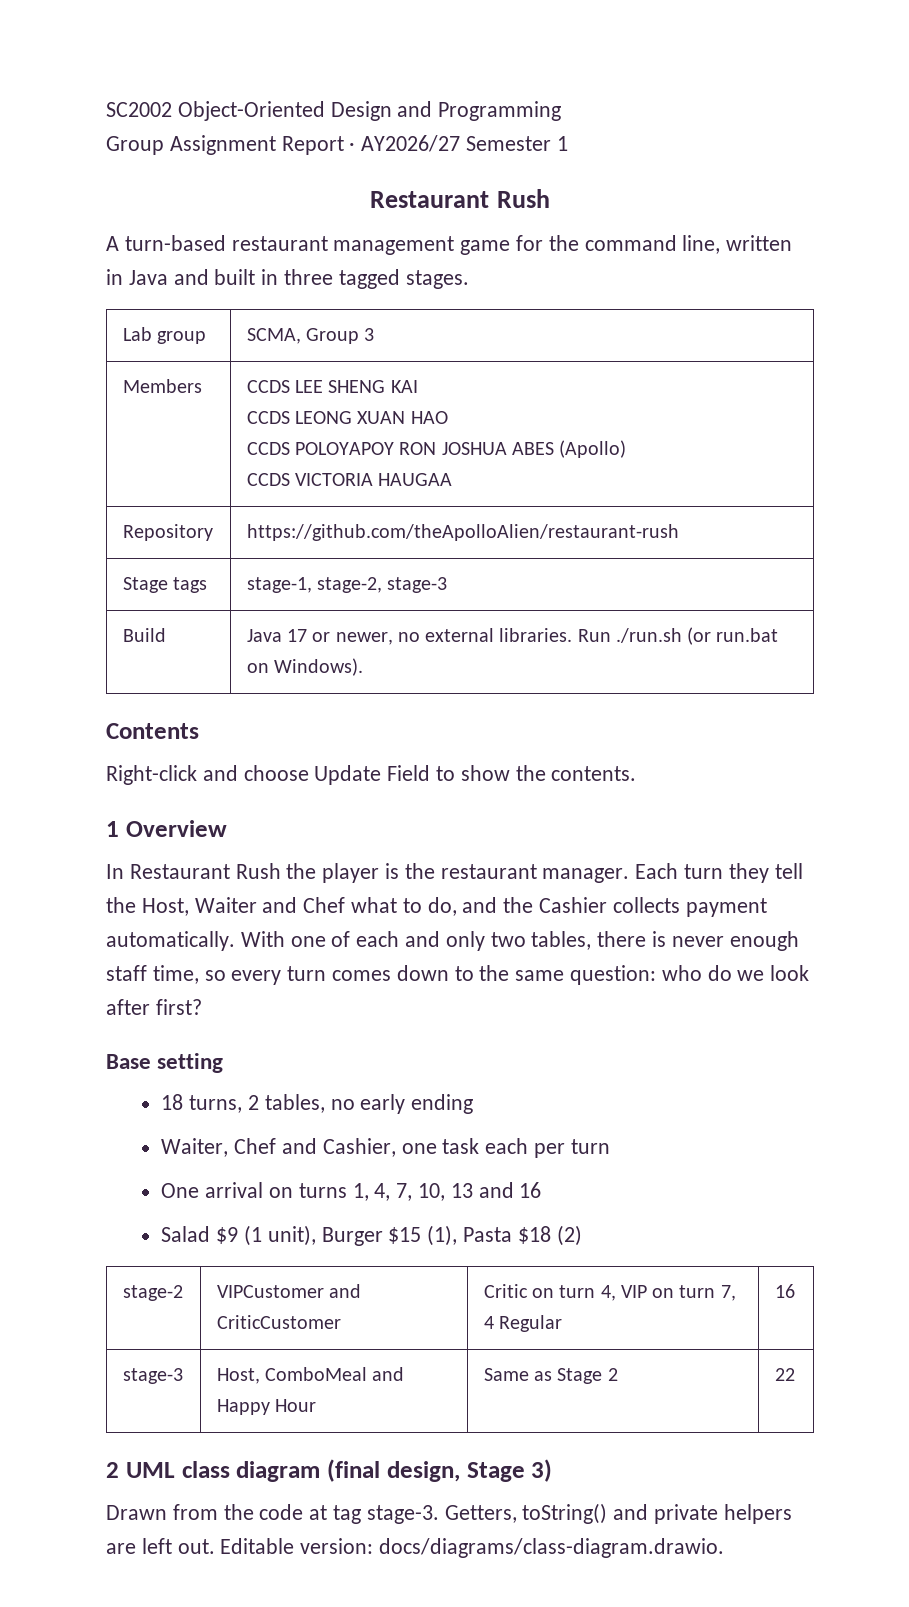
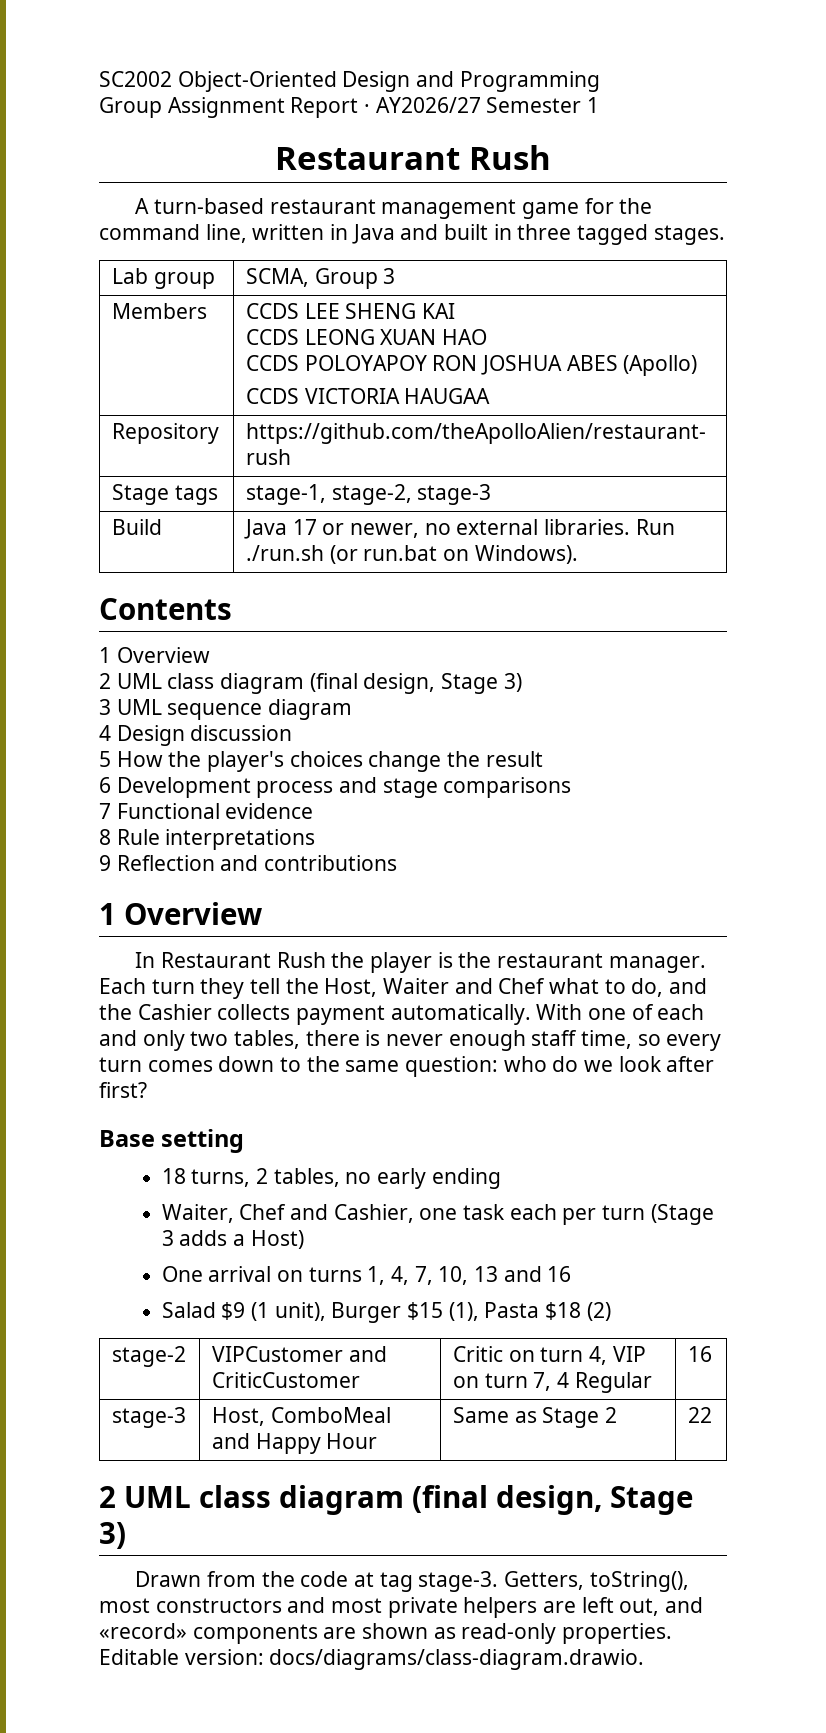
  Contents
- Right-click and choose Update Field to show the contents.
+ 1 Overview
+ 2 UML class diagram (final design, Stage 3)
+ 3 UML sequence diagram
+ 4 Design discussion
+ 5 How the player's choices change the result
+ 6 Development process and stage comparisons
+ 7 Functional evidence
+ 8 Rule interpretations
+ 9 Reflection and contributions
- Waiter, Chef and Cashier, one task each per turn
+ Waiter, Chef and Cashier, one task each per turn (Stage 3 adds a Host)
- Getters, toString() and private helpers are left out.
+ Getters, toString(), most constructors and most private helpers are left out, and «record» components are shown as read-only properties.

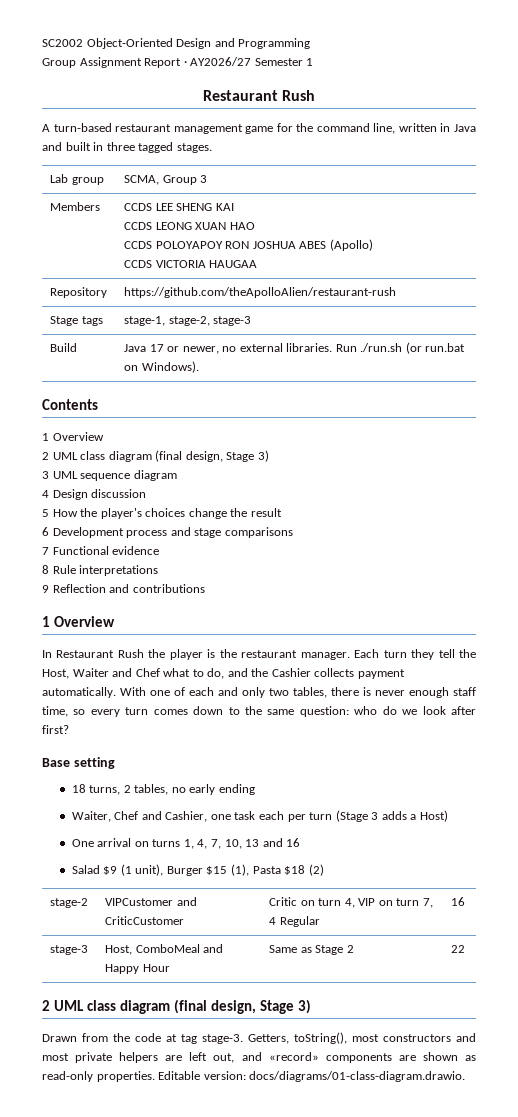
- Editable version: docs/diagrams/class-diagram.drawio.
+ Editable version: docs/diagrams/01-class-diagram.drawio.

